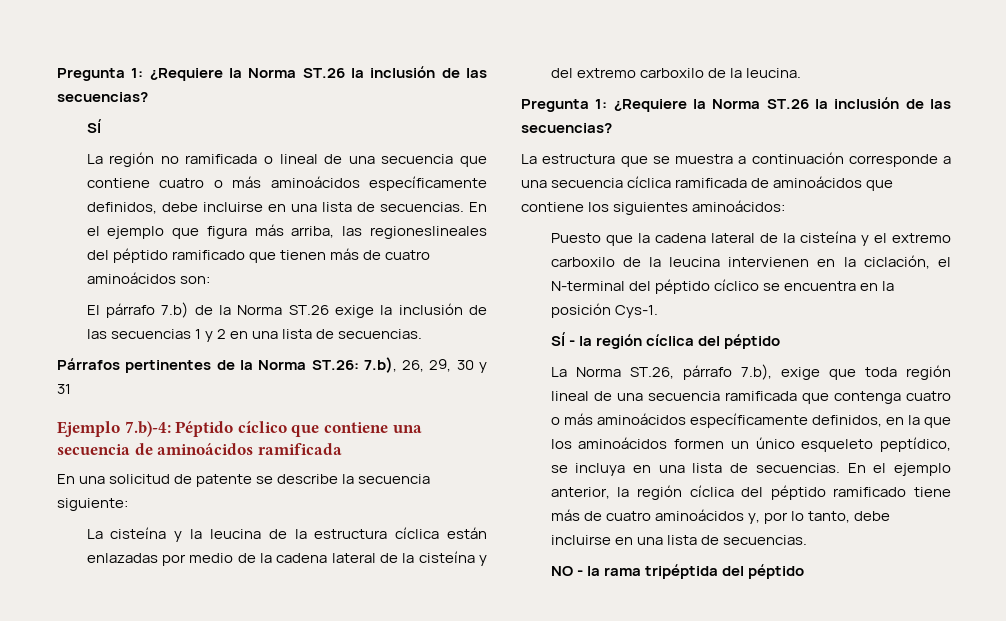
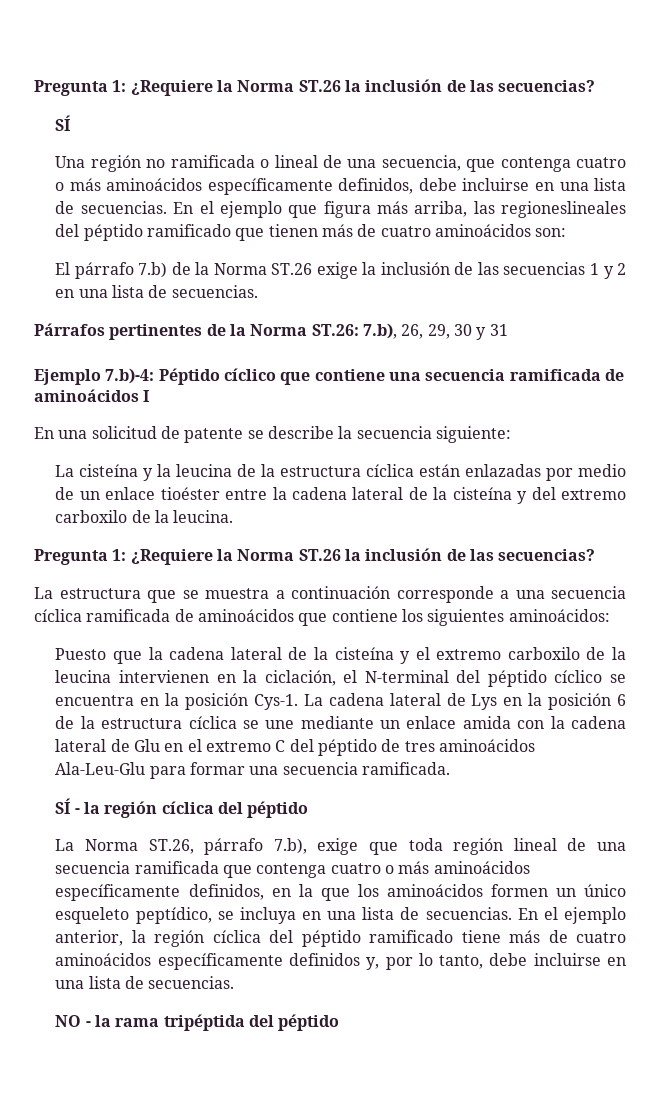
- La región no ramificada o lineal de una secuencia que contiene cuatro o más aminoácidos específicamente definidos, debe incluirse en una lista de secuencias.
+ Una región no ramificada o lineal de una secuencia, que contenga cuatro o más aminoácidos específicamente definidos, debe incluirse en una lista de secuencias.
- Ejemplo 7.b)-4: Péptido cíclico que contiene una secuencia de aminoácidos ramificada
+ Ejemplo 7.b)-4: Péptido cíclico que contiene una secuencia ramificada de aminoácidos I
- La cisteína y la leucina de la estructura cíclica están enlazadas por medio de la cadena lateral de la cisteína y del extremo carboxilo de la leucina.
+ La cisteína y la leucina de la estructura cíclica están enlazadas por medio de un enlace tioéster entre la cadena lateral de la cisteína y del extremo carboxilo de la leucina.
+ La cadena lateral de Lys en la posición 6 de la estructura cíclica se une mediante un enlace amida con la cadena lateral de Glu en el extremo C del péptido de tres aminoácidos Ala-Leu-Glu para formar una secuencia ramificada.
- En el ejemplo anterior, la región cíclica del péptido ramificado tiene más de cuatro aminoácidos y, por lo tanto, debe incluirse en una lista de secuencias.
+ En el ejemplo anterior, la región cíclica del péptido ramificado tiene más de cuatro aminoácidos específicamente definidos y, por lo tanto, debe incluirse en una lista de secuencias.

